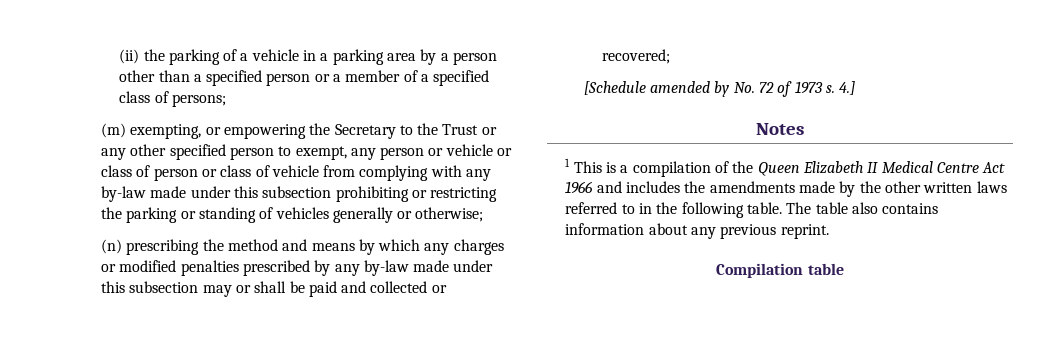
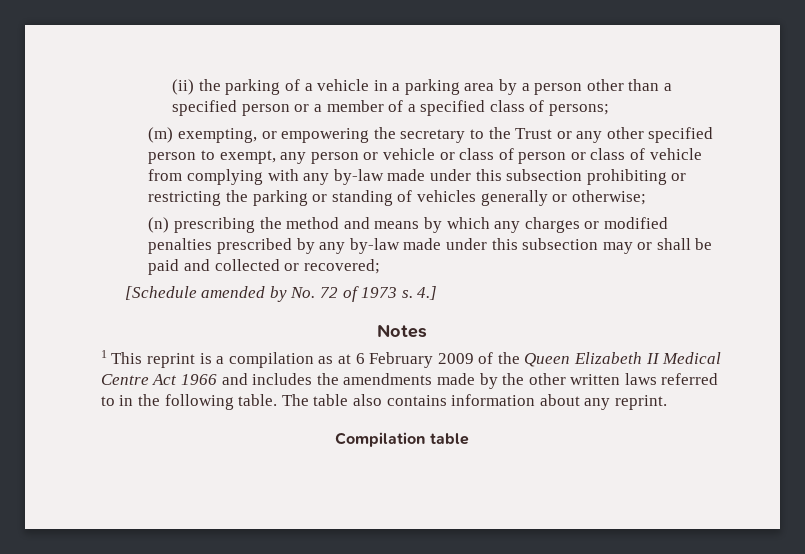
- (m) exempting, or empowering the Secretary to the Trust or any other specified person to exempt, any person or vehicle or class of person or class of vehicle from complying with any by-law made under this subsection prohibiting or restricting the parking or standing of vehicles generally or otherwise;
+ (m) exempting, or empowering the secretary to the Trust or any other specified person to exempt, any person or vehicle or class of person or class of vehicle from complying with any by-law made under this subsection prohibiting or restricting the parking or standing of vehicles generally or otherwise;
- 1 This is a compilation of the Queen Elizabeth II Medical Centre Act 1966 and includes the amendments made by the other written laws referred to in the following table.
+ 1 This reprint is a compilation as at 6 February 2009 of the Queen Elizabeth II Medical Centre Act 1966 and includes the amendments made by the other written laws referred to in the following table.
- The table also contains information about any previous reprint.
+ The table also contains information about any reprint.

